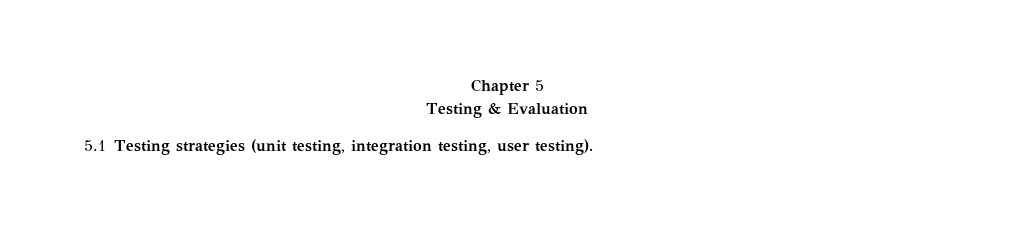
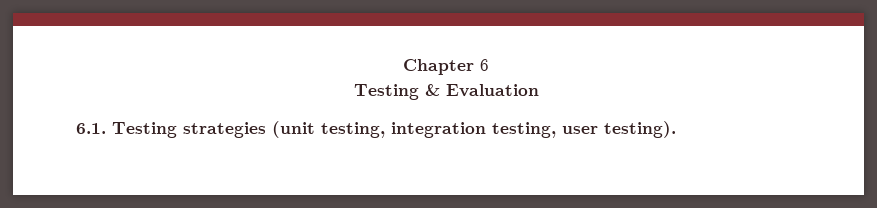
- Chapter 5
+ Chapter 6
- 5.1 Testing strategies (unit testing, integration testing, user testing).
+ 6.1. Testing strategies (unit testing, integration testing, user testing).

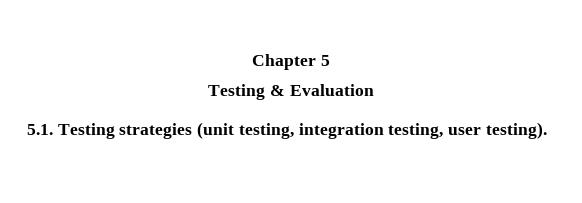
- Chapter 6
+ Chapter 5
- 6.1. Testing strategies (unit testing, integration testing, user testing).
+ 5.1. Testing strategies (unit testing, integration testing, user testing).

